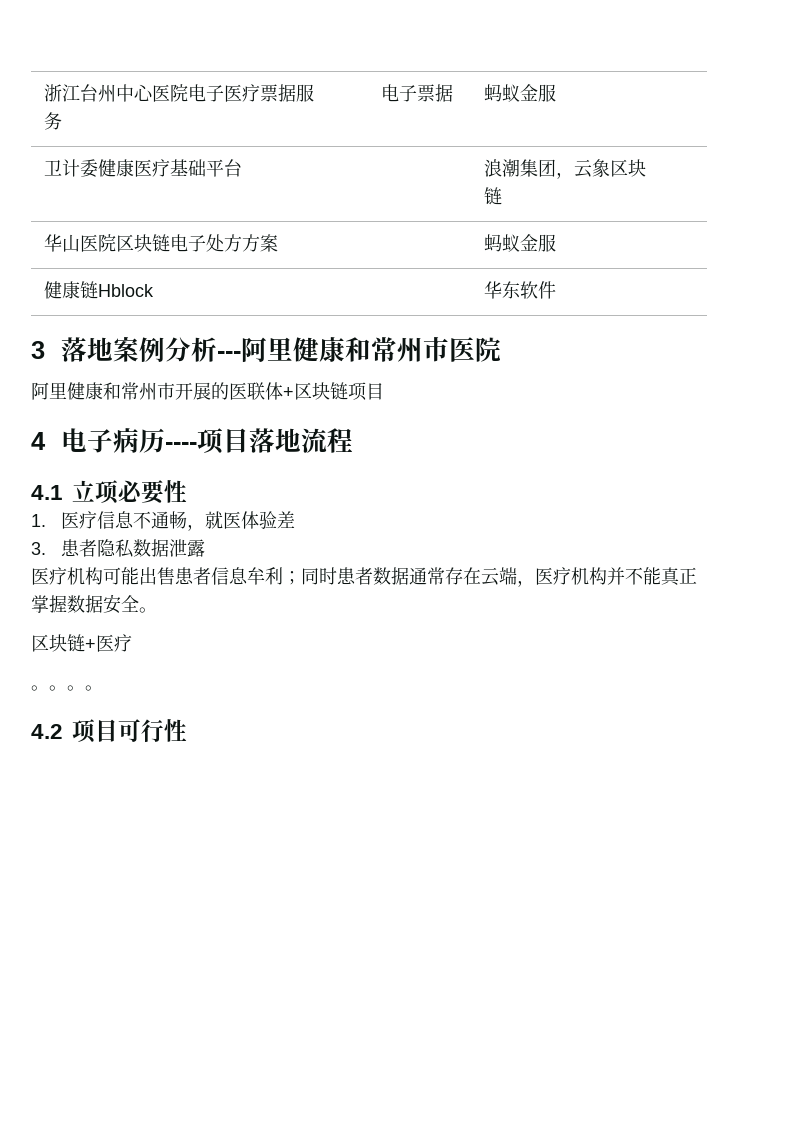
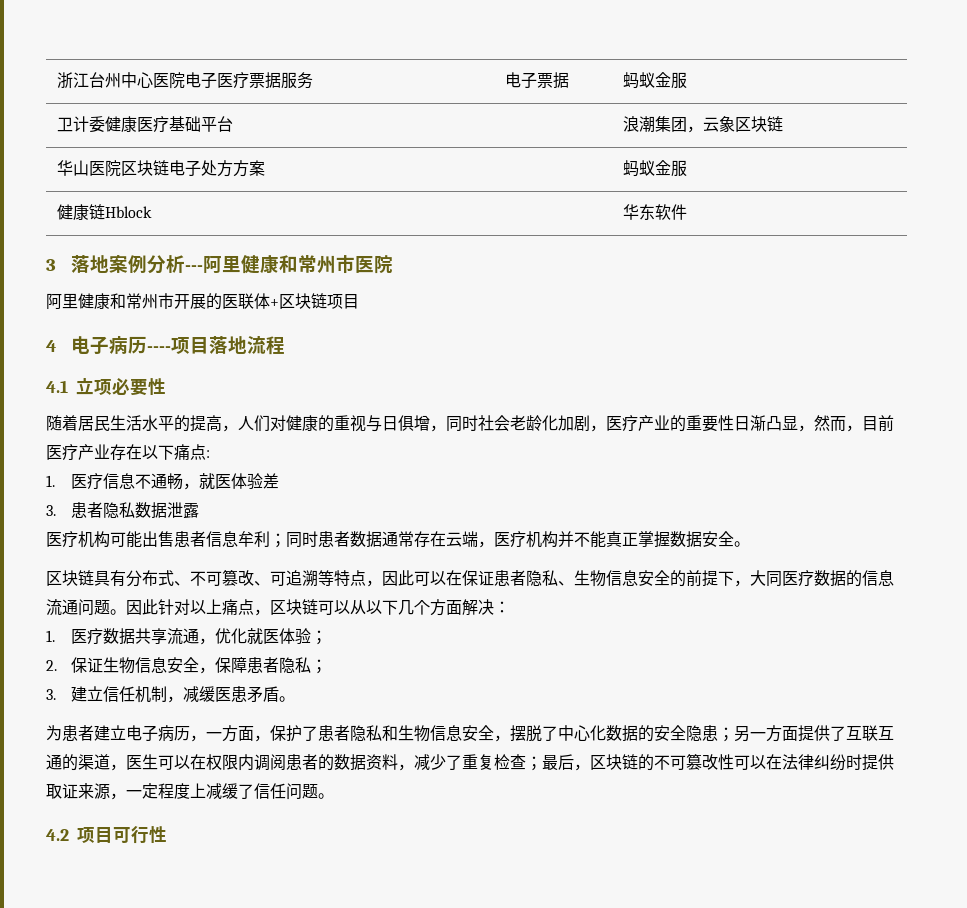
+ 随着居民生活水平的提高，人们对健康的重视与日俱增，同时社会老龄化加剧，医疗产业的重要性日渐凸显，然而，目前医疗产业存在以下痛点:
- 区块链+医疗
- 。。。。
+ 区块链具有分布式、不可篡改、可追溯等特点，因此可以在保证患者隐私、生物信息安全的前提下，大同医疗数据的信息流通问题。因此针对以上痛点，区块链可以从以下几个方面解决：
+ 1.医疗数据共享流通，优化就医体验；
+ 2.保证生物信息安全，保障患者隐私；
+ 3.建立信任机制，减缓医患矛盾。
+ 为患者建立电子病历，一方面，保护了患者隐私和生物信息安全，摆脱了中心化数据的安全隐患；另一方面提供了互联互通的渠道，医生可以在权限内调阅患者的数据资料，减少了重复检查；最后，区块链的不可篡改性可以在法律纠纷时提供取证来源，一定程度上减缓了信任问题。

